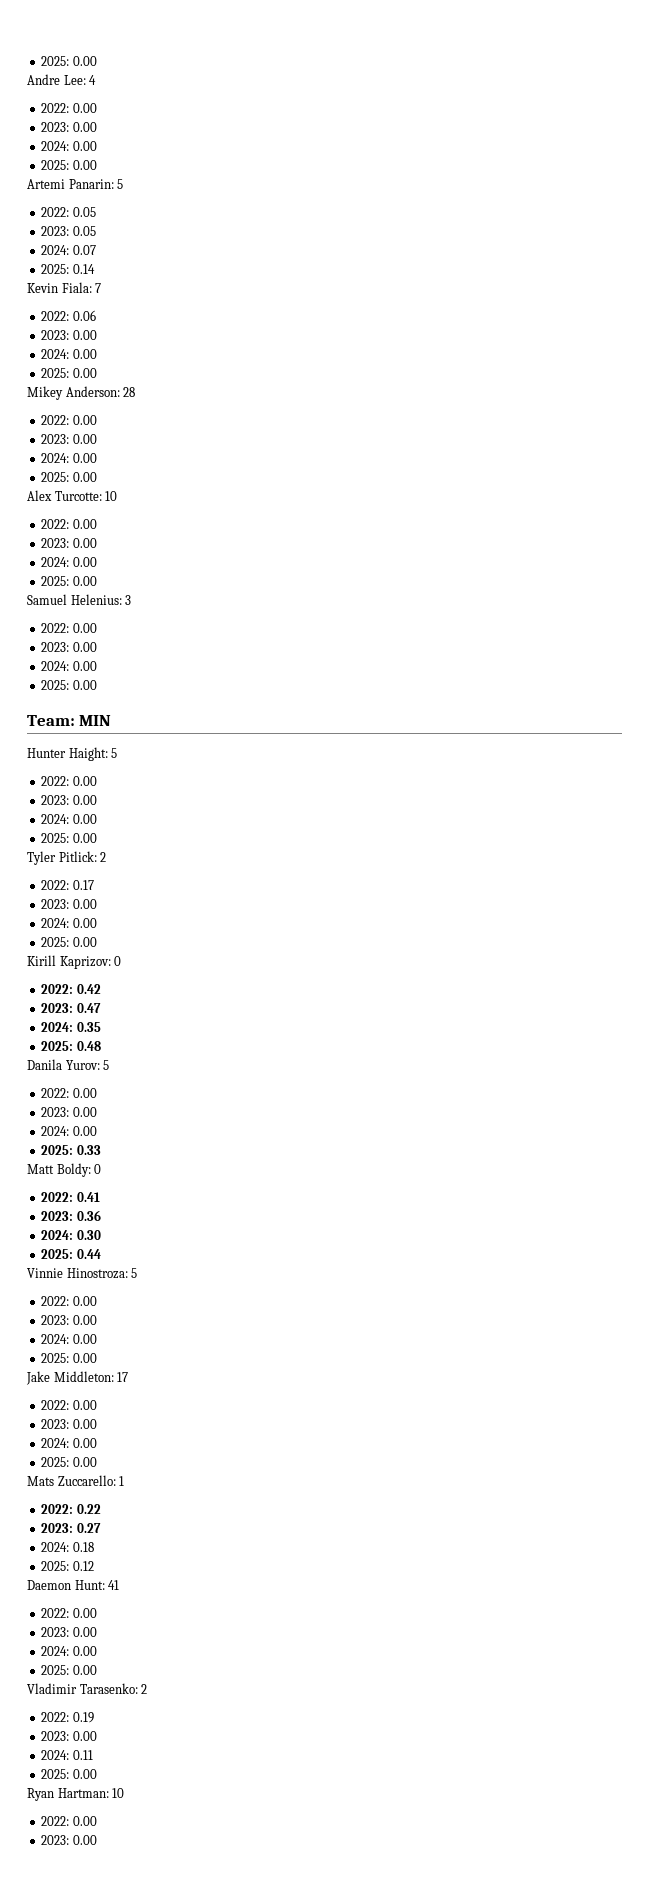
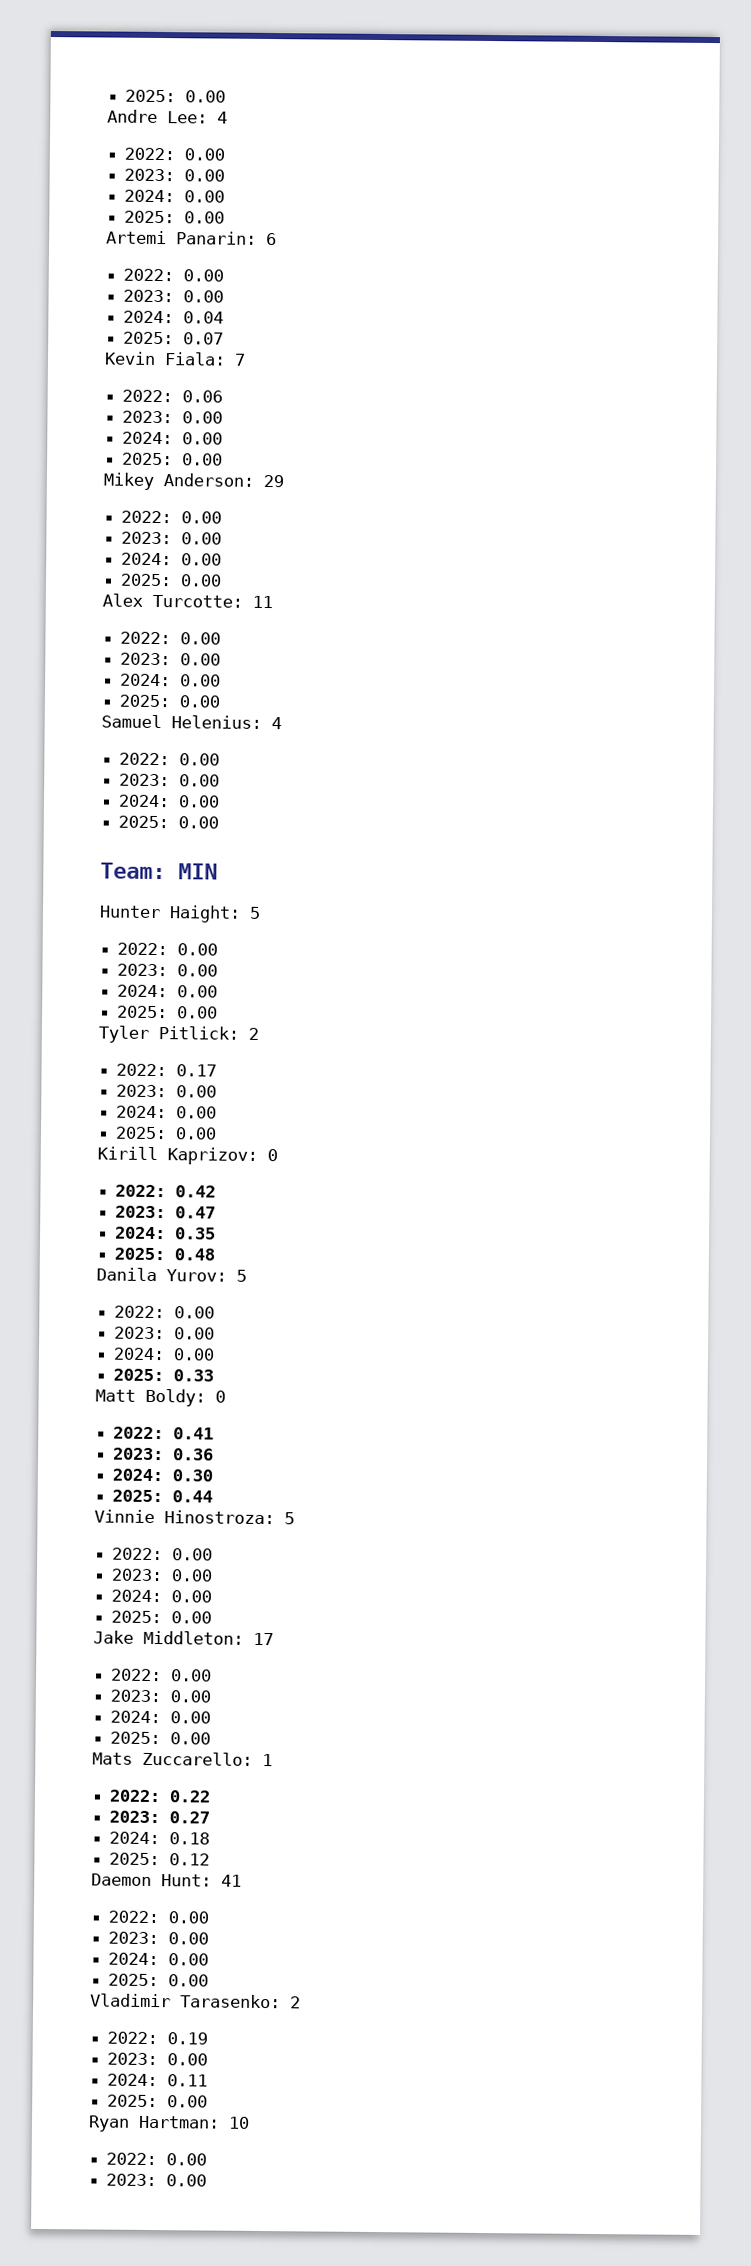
- Artemi Panarin: 5
- 2022: 0.05
- 2023: 0.05
- 2024: 0.07
- 2025: 0.14
+ Artemi Panarin: 6
+ 2022: 0.00
+ 2023: 0.00
+ 2024: 0.04
+ 2025: 0.07
- Mikey Anderson: 28
+ Mikey Anderson: 29
- Alex Turcotte: 10
+ Alex Turcotte: 11
- Samuel Helenius: 3
+ Samuel Helenius: 4

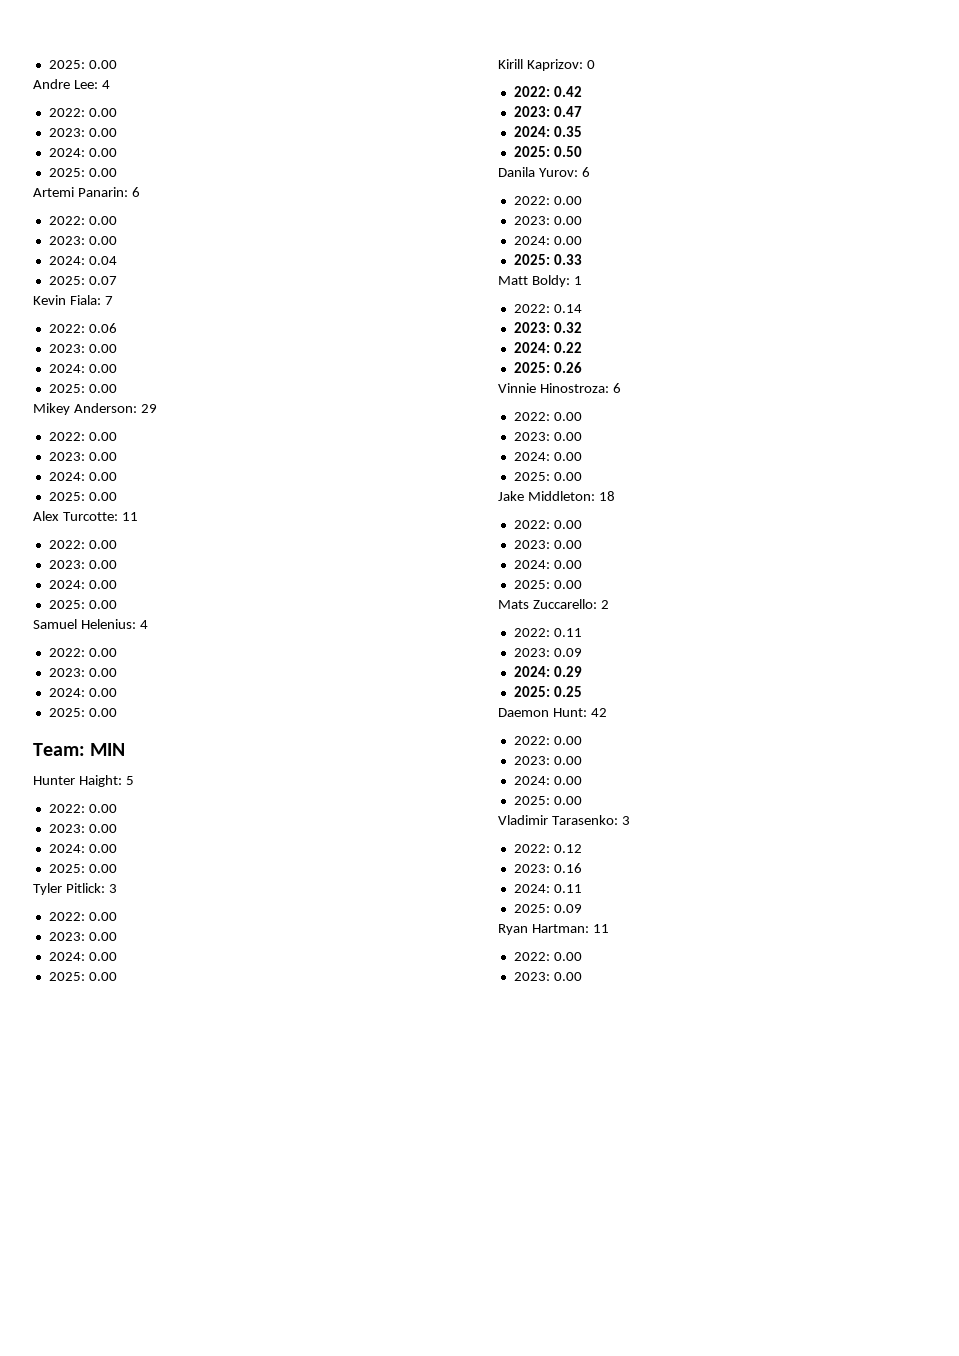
- Tyler Pitlick: 2
- 2022: 0.17
+ Tyler Pitlick: 3
+ 2022: 0.00
- 2025: 0.48
+ 2025: 0.50
- Danila Yurov: 5
+ Danila Yurov: 6
- Matt Boldy: 0
- 2022: 0.41
- 2023: 0.36
- 2024: 0.30
- 2025: 0.44
+ Matt Boldy: 1
+ 2022: 0.14
+ 2023: 0.32
+ 2024: 0.22
+ 2025: 0.26
- Vinnie Hinostroza: 5
+ Vinnie Hinostroza: 6
- Jake Middleton: 17
+ Jake Middleton: 18
- Mats Zuccarello: 1
- 2022: 0.22
- 2023: 0.27
- 2024: 0.18
- 2025: 0.12
+ Mats Zuccarello: 2
+ 2022: 0.11
+ 2023: 0.09
+ 2024: 0.29
+ 2025: 0.25
- Daemon Hunt: 41
+ Daemon Hunt: 42
- Vladimir Tarasenko: 2
- 2022: 0.19
- 2023: 0.00
+ Vladimir Tarasenko: 3
+ 2022: 0.12
+ 2023: 0.16
  2024: 0.11
- 2025: 0.00
+ 2025: 0.09
- Ryan Hartman: 10
+ Ryan Hartman: 11

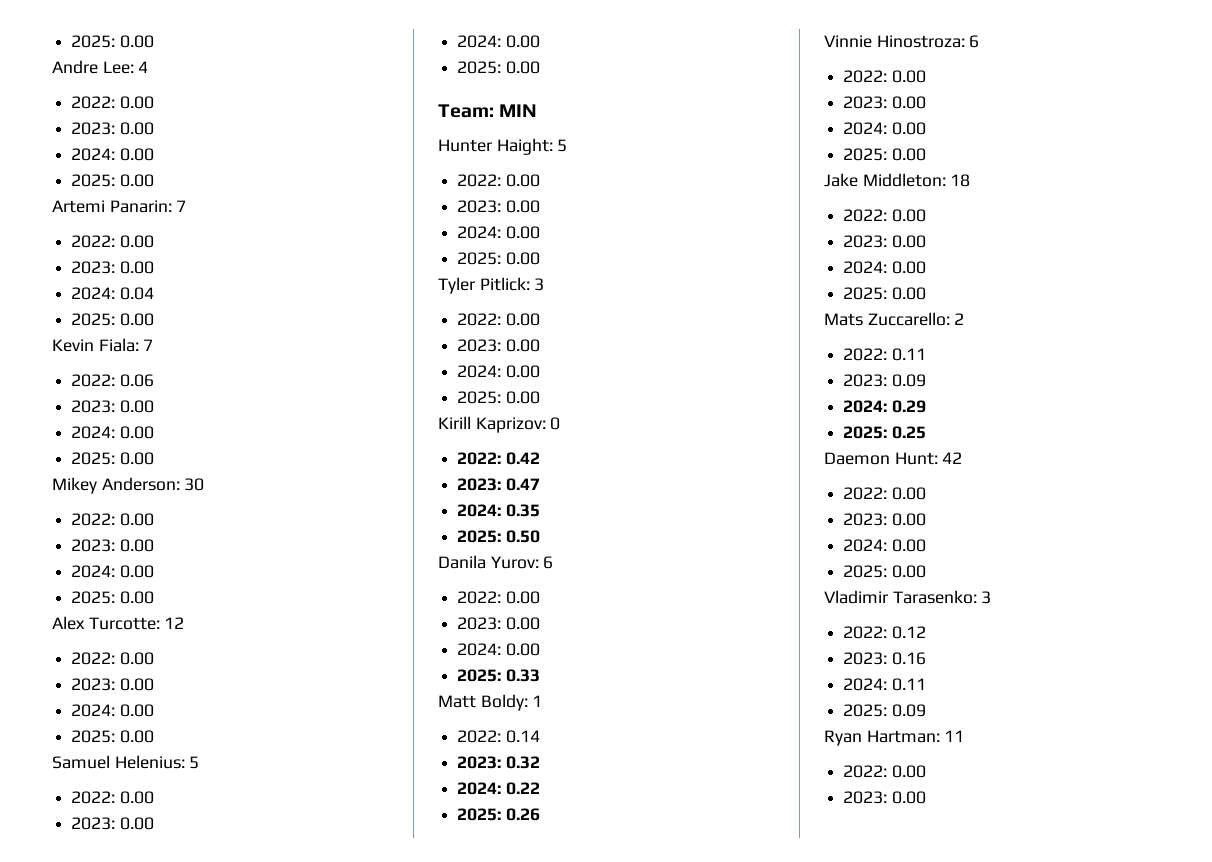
- Artemi Panarin: 6
+ Artemi Panarin: 7
  2024: 0.04
- 2025: 0.07
+ 2025: 0.00
- Mikey Anderson: 29
+ Mikey Anderson: 30
- Alex Turcotte: 11
+ Alex Turcotte: 12
- Samuel Helenius: 4
+ Samuel Helenius: 5

